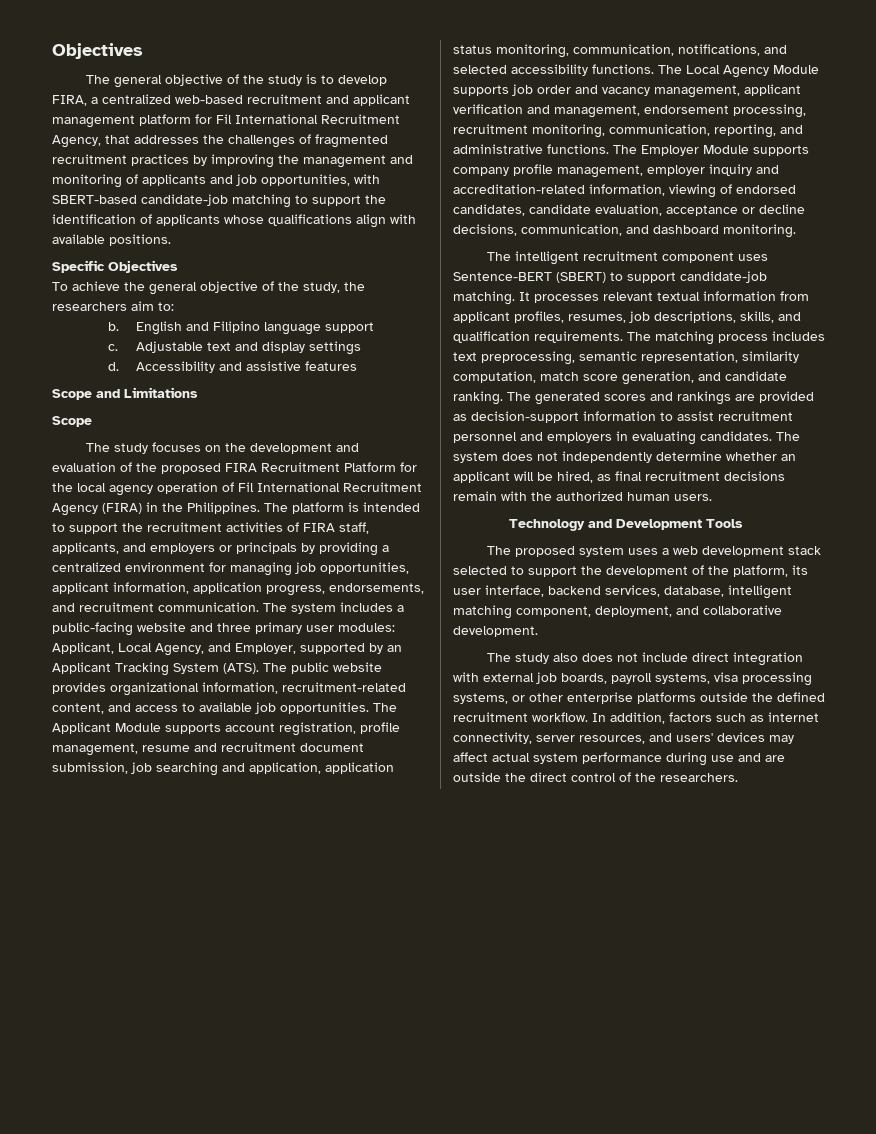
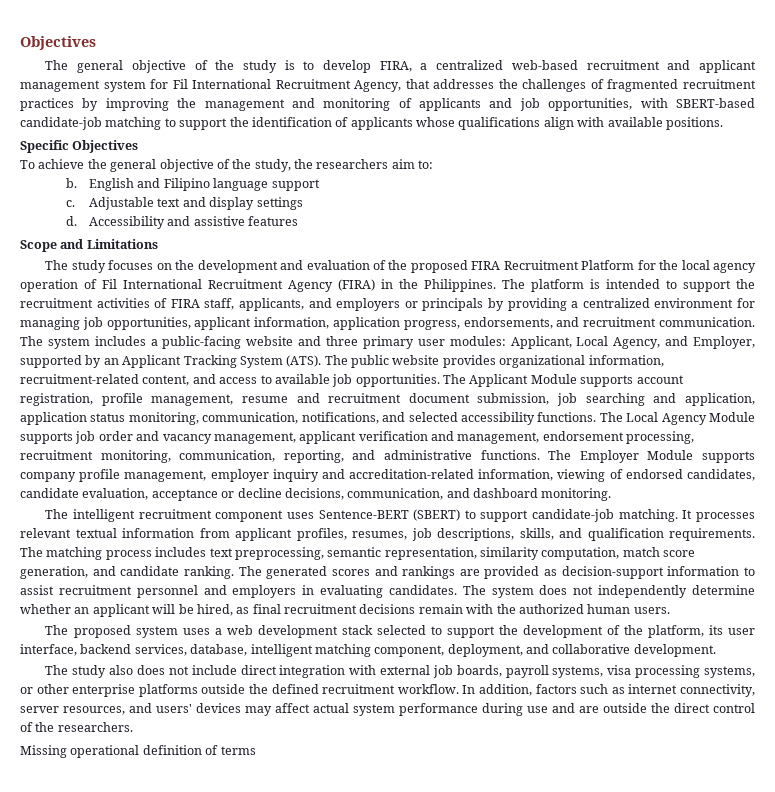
- The general objective of the study is to develop FIRA, a centralized web-based recruitment and applicant management platform for Fil International Recruitment Agency, that addresses the challenges of fragmented recruitment practices by improving the management and monitoring of applicants and job opportunities, with SBERT-based candidate-job matching to support the identification of applicants whose qualifications align with available positions.
+ The general objective of the study is to develop FIRA, a centralized web-based recruitment and applicant management system for Fil International Recruitment Agency, that addresses the challenges of fragmented recruitment practices by improving the management and monitoring of applicants and job opportunities, with SBERT-based candidate-job matching to support the identification of applicants whose qualifications align with available positions.
  Scope and Limitations
- Scope
- Technology and Development Tools
+ Missing operational definition of terms

